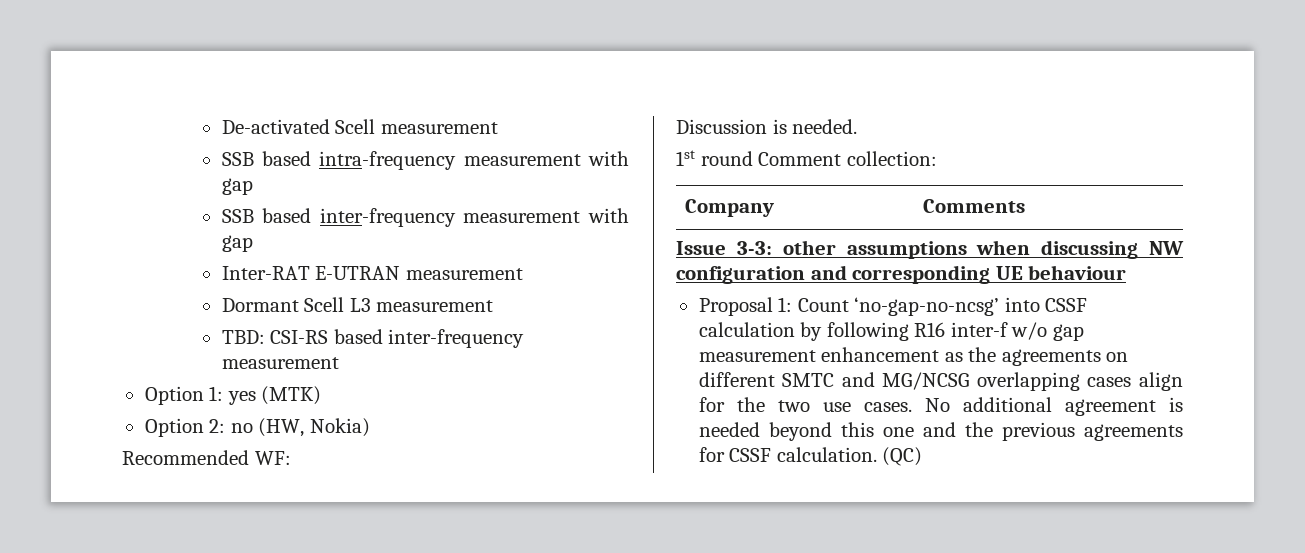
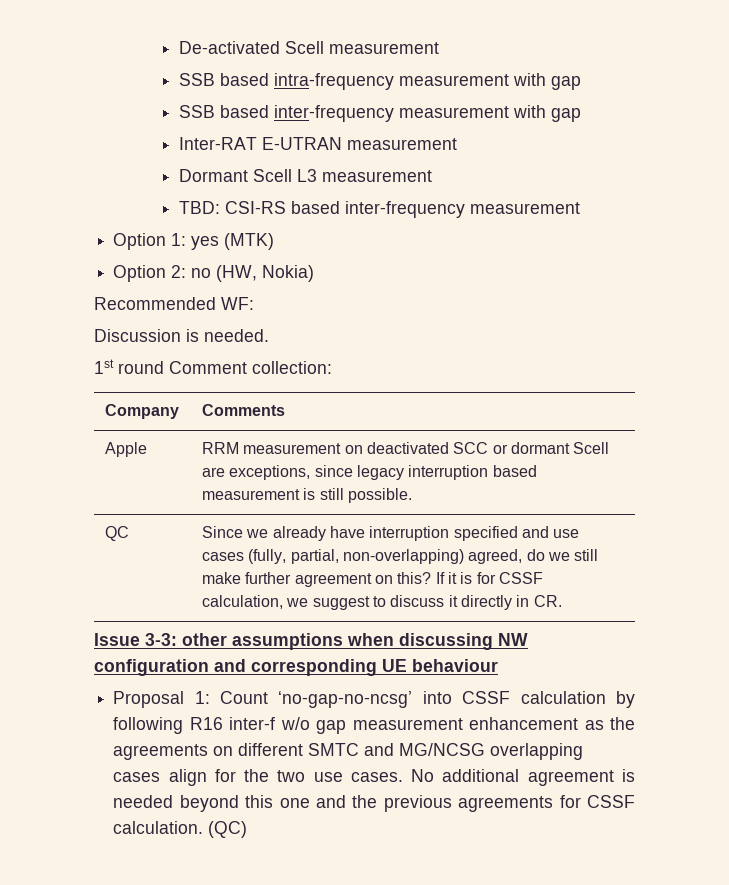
+ Apple | RRM measurement on deactivated SCC or dormant Scell are exceptions, since legacy interruption based measurement is still possible.
+ QC | Since we already have interruption specified and use cases (fully, partial, non-overlapping) agreed, do we still make further agreement on this? If it is for CSSF calculation, we suggest to discuss it directly in CR.

